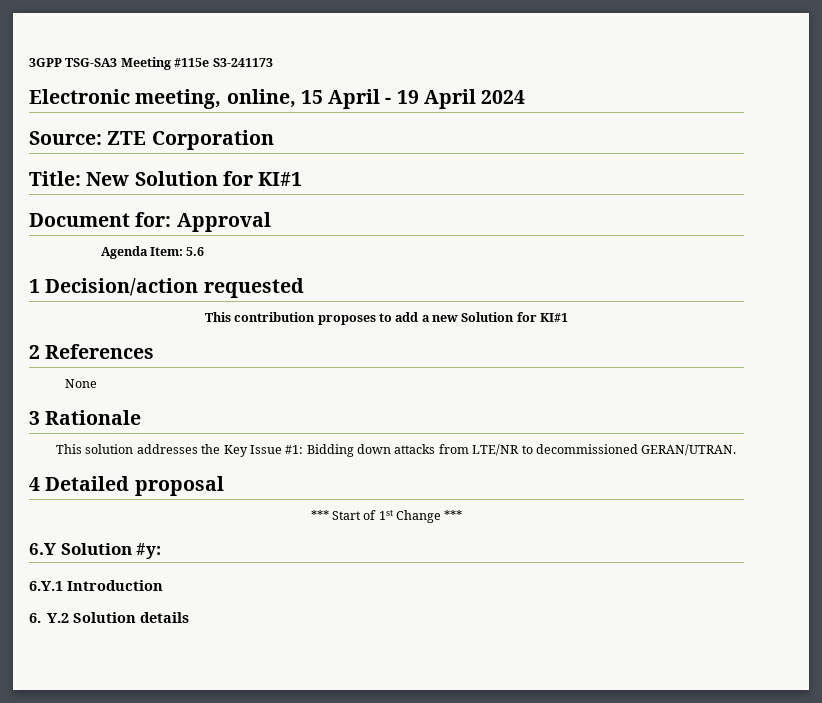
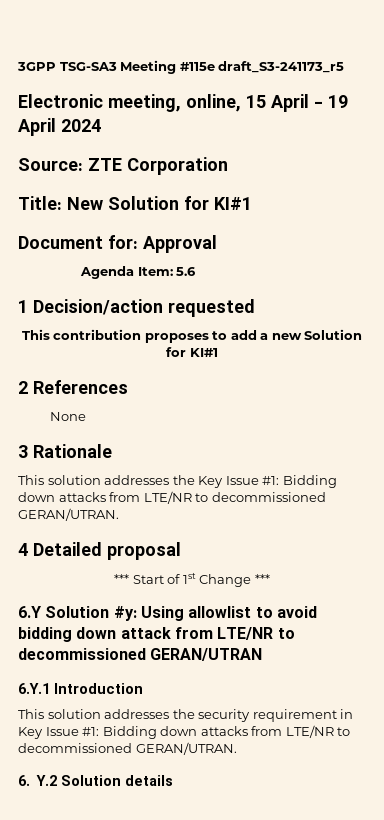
- 3GPP TSG-SA3 Meeting #115e S3-241173
+ 3GPP TSG-SA3 Meeting #115e draft_S3-241173_r5
- 6.Y Solution #y:
+ 6.Y Solution #y: Using allowlist to avoid bidding down attack from LTE/NR to decommissioned GERAN/UTRAN
  6.Y.1 Introduction
+ This solution addresses the security requirement in Key Issue #1: Bidding down attacks from LTE/NR to decommissioned GERAN/UTRAN.

